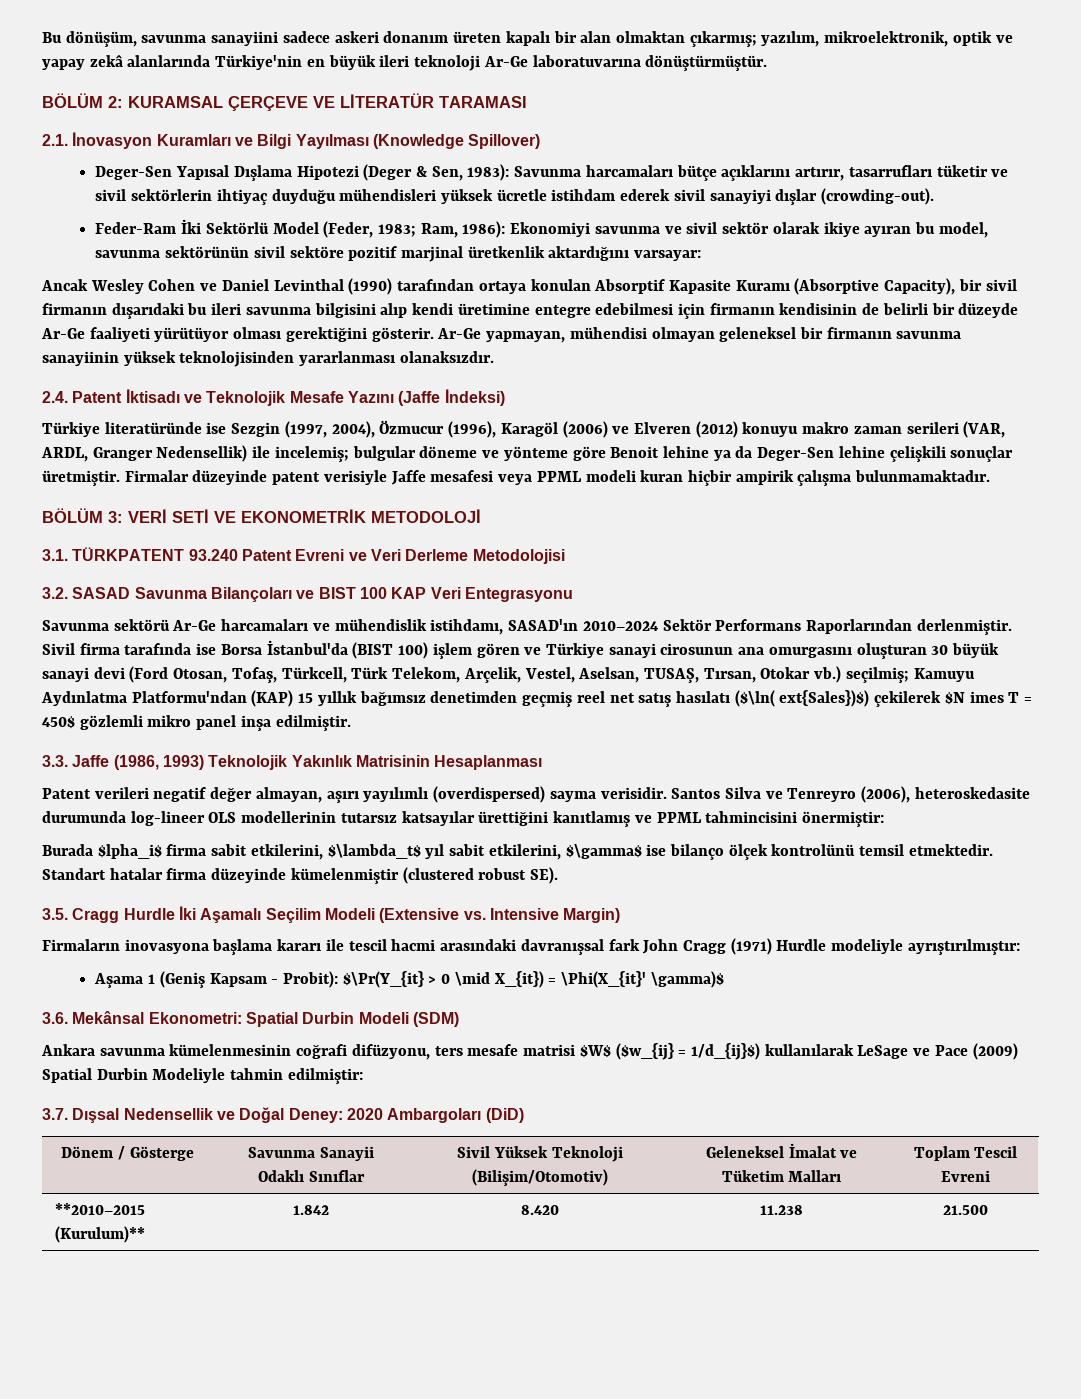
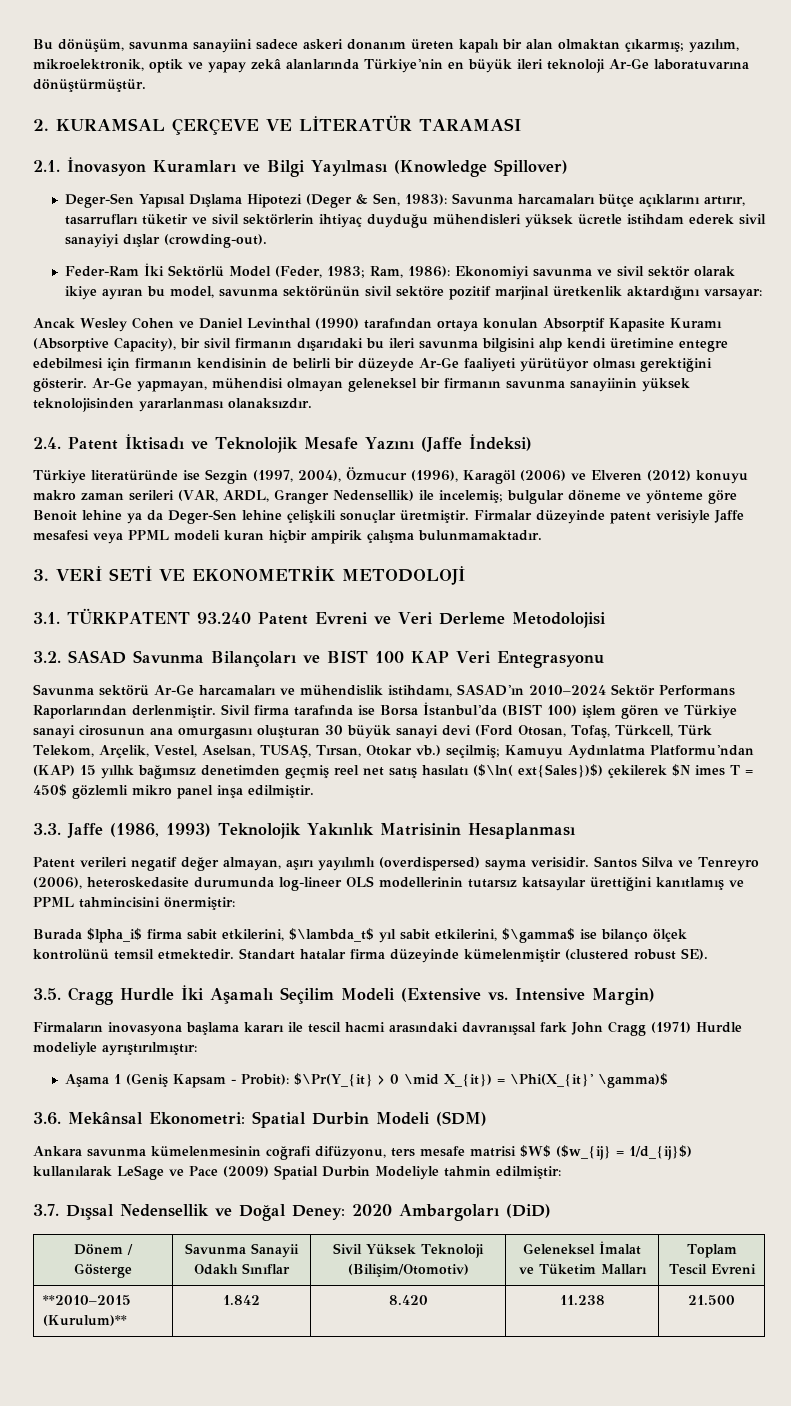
- BÖLÜM 2: KURAMSAL ÇERÇEVE VE LİTERATÜR TARAMASI
+ 2. KURAMSAL ÇERÇEVE VE LİTERATÜR TARAMASI
- BÖLÜM 3: VERİ SETİ VE EKONOMETRİK METODOLOJİ
+ 3. VERİ SETİ VE EKONOMETRİK METODOLOJİ

